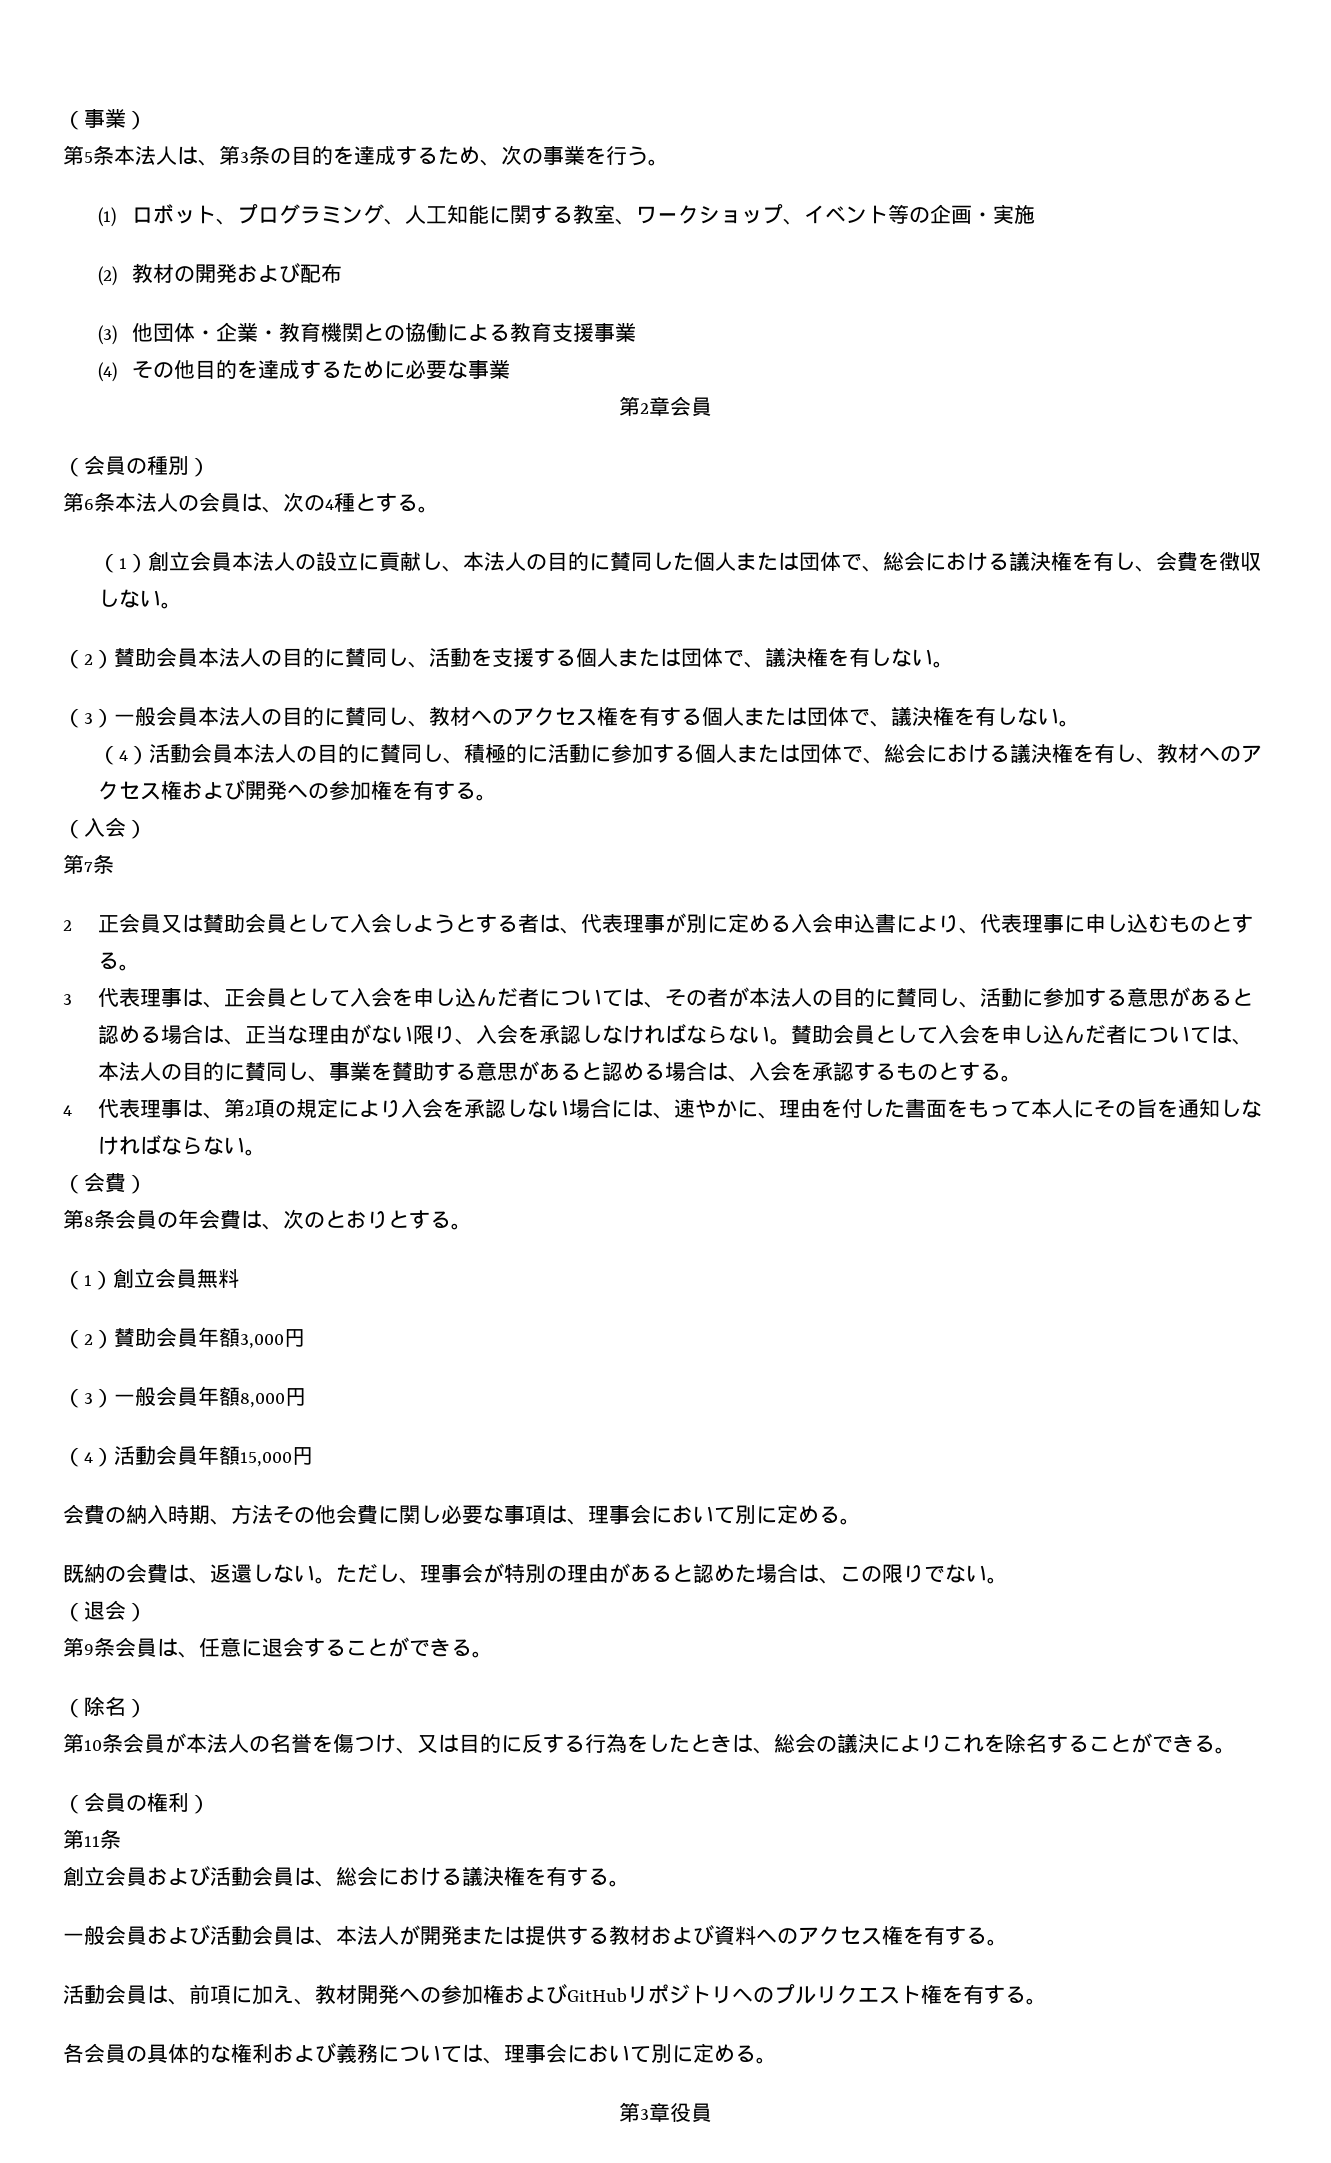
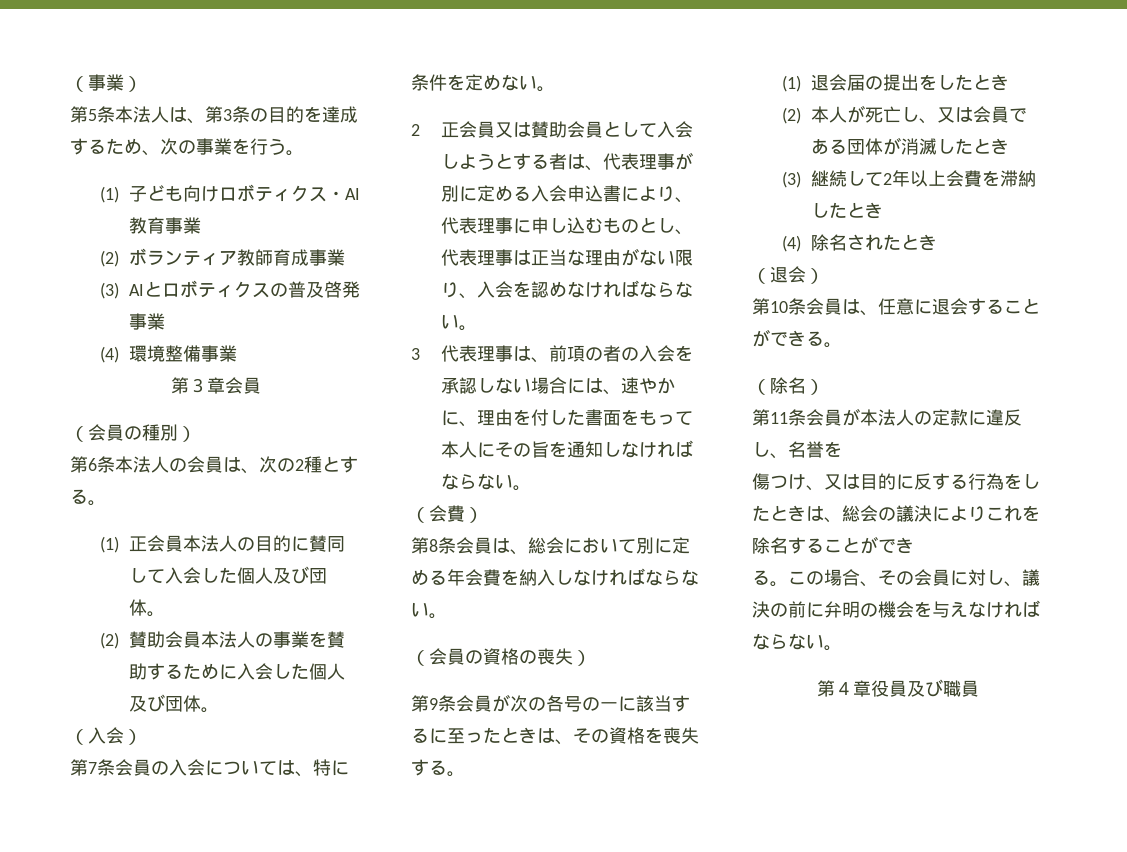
- (1)ロボット、プログラミング、人工知能に関する教室、ワークショップ、イベント等の企画・実施
- (2)教材の開発および配布
- (3)他団体・企業・教育機関との協働による教育支援事業
- (4)その他目的を達成するために必要な事業
+ (1)子ども向けロボティクス・AI教育事業
+ (2)ボランティア教師育成事業
+ (3) AIとロボティクスの普及啓発事業
+ (4)環境整備事業
- 第2章会員
+ 第３章会員
- 第6条本法人の会員は、次の4種とする。
+ 第6条本法人の会員は、次の2種とする。
- （1）創立会員本法人の設立に貢献し、本法人の目的に賛同した個人または団体で、総会における議決権を有し、会費を徴収しない。
- （2）賛助会員本法人の目的に賛同し、活動を支援する個人または団体で、議決権を有しない。
- （3）一般会員本法人の目的に賛同し、教材へのアクセス権を有する個人または団体で、議決権を有しない。
- （4）活動会員本法人の目的に賛同し、積極的に活動に参加する個人または団体で、総会における議決権を有し、教材へのアクセス権および開発への参加権を有する。
+ (1)正会員本法人の目的に賛同して入会した個人及び団体。
+ (2)賛助会員本法人の事業を賛助するために入会した個人及び団体。
- 第7条
+ 第7条会員の入会については、特に条件を定めない。
- 2正会員又は賛助会員として入会しようとする者は、代表理事が別に定める入会申込書により、代表理事に申し込むものとする。
- 3代表理事は、正会員として入会を申し込んだ者については、その者が本法人の目的に賛同し、活動に参加する意思があると認める場合は、正当な理由がない限り、入会を承認しなければならない。賛助会員として入会を申し込んだ者については、本法人の目的に賛同し、事業を賛助する意思があると認める場合は、入会を承認するものとする。
- 4代表理事は、第2項の規定により入会を承認しない場合には、速やかに、理由を付した書面をもって本人にその旨を通知しなければならない。
+ 2正会員又は賛助会員として入会しようとする者は、代表理事が別に定める入会申込書により、代表理事に申し込むものとし、代表理事は正当な理由がない限り、入会を認めなければならない。
+ 3代表理事は、前項の者の入会を承認しない場合には、速やかに、理由を付した書面をもって本人にその旨を通知しなければならない。
- 第8条会員の年会費は、次のとおりとする。
- （1）創立会員無料
- （2）賛助会員年額3,000円
- （3）一般会員年額8,000円
- （4）活動会員年額15,000円
- 会費の納入時期、方法その他会費に関し必要な事項は、理事会において別に定める。
- 既納の会費は、返還しない。ただし、理事会が特別の理由があると認めた場合は、この限りでない。
+ 第8条会員は、総会において別に定める年会費を納入しなければならない。
+ （会員の資格の喪失）
+ 第9条会員が次の各号の一に該当するに至ったときは、その資格を喪失する。
+ (1)退会届の提出をしたとき
+ (2)本人が死亡し、又は会員である団体が消滅したとき
+ (3)継続して2年以上会費を滞納したとき
+ (4)除名されたとき
- 第9条会員は、任意に退会することができる。
+ 第10条会員は、任意に退会することができる。
- 第10条会員が本法人の名誉を傷つけ、又は目的に反する行為をしたときは、総会の議決によりこれを除名することができる。
- （会員の権利）
- 第11条
- 創立会員および活動会員は、総会における議決権を有する。
- 一般会員および活動会員は、本法人が開発または提供する教材および資料へのアクセス権を有する。
- 活動会員は、前項に加え、教材開発への参加権およびGitHubリポジトリへのプルリクエスト権を有する。
- 各会員の具体的な権利および義務については、理事会において別に定める。
- 第3章役員
+ 第11条会員が本法人の定款に違反し、名誉を
+ 傷つけ、又は目的に反する行為をしたときは、総会の議決によりこれを除名することができ
+ る。この場合、その会員に対し、議決の前に弁明の機会を与えなければならない。
+ 第４章役員及び職員

